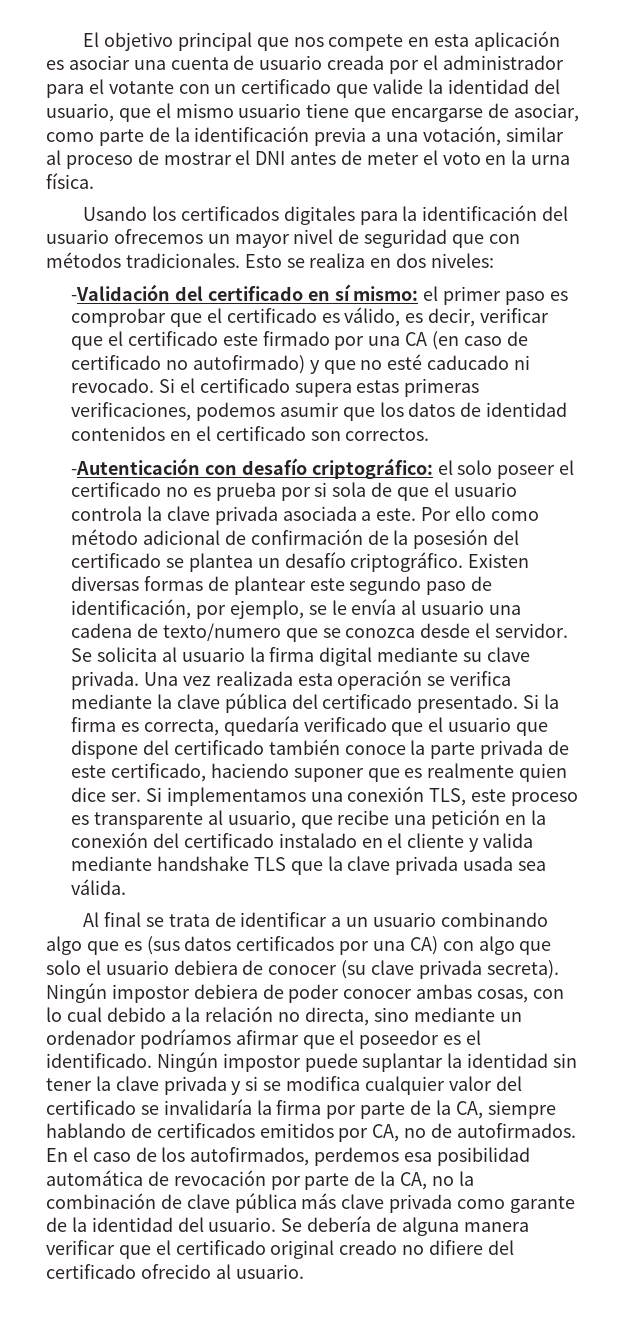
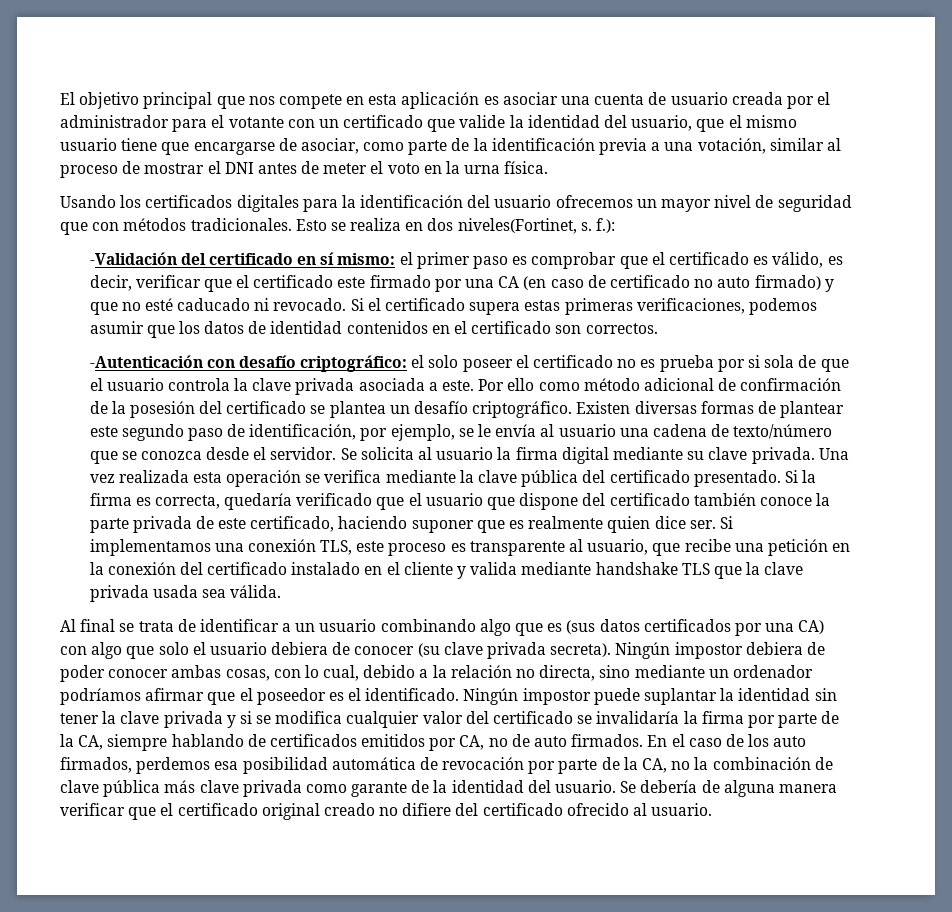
- Esto se realiza en dos niveles:
+ Esto se realiza en dos niveles(Fortinet, s. f.):
- -Validación del certificado en sí mismo: el primer paso es comprobar que el certificado es válido, es decir, verificar que el certificado este firmado por una CA (en caso de certificado no autofirmado) y que no esté caducado ni revocado.
+ -Validación del certificado en sí mismo: el primer paso es comprobar que el certificado es válido, es decir, verificar que el certificado este firmado por una CA (en caso de certificado no auto firmado) y que no esté caducado ni revocado.
- Existen diversas formas de plantear este segundo paso de identificación, por ejemplo, se le envía al usuario una cadena de texto/numero que se conozca desde el servidor.
+ Existen diversas formas de plantear este segundo paso de identificación, por ejemplo, se le envía al usuario una cadena de texto/número que se conozca desde el servidor.
- Ningún impostor debiera de poder conocer ambas cosas, con lo cual debido a la relación no directa, sino mediante un ordenador podríamos afirmar que el poseedor es el identificado.
+ Ningún impostor debiera de poder conocer ambas cosas, con lo cual, debido a la relación no directa, sino mediante un ordenador podríamos afirmar que el poseedor es el identificado.
- Ningún impostor puede suplantar la identidad sin tener la clave privada y si se modifica cualquier valor del certificado se invalidaría la firma por parte de la CA, siempre hablando de certificados emitidos por CA, no de autofirmados.
+ Ningún impostor puede suplantar la identidad sin tener la clave privada y si se modifica cualquier valor del certificado se invalidaría la firma por parte de la CA, siempre hablando de certificados emitidos por CA, no de auto firmados.
- En el caso de los autofirmados, perdemos esa posibilidad automática de revocación por parte de la CA, no la combinación de clave pública más clave privada como garante de la identidad del usuario.
+ En el caso de los auto firmados, perdemos esa posibilidad automática de revocación por parte de la CA, no la combinación de clave pública más clave privada como garante de la identidad del usuario.

